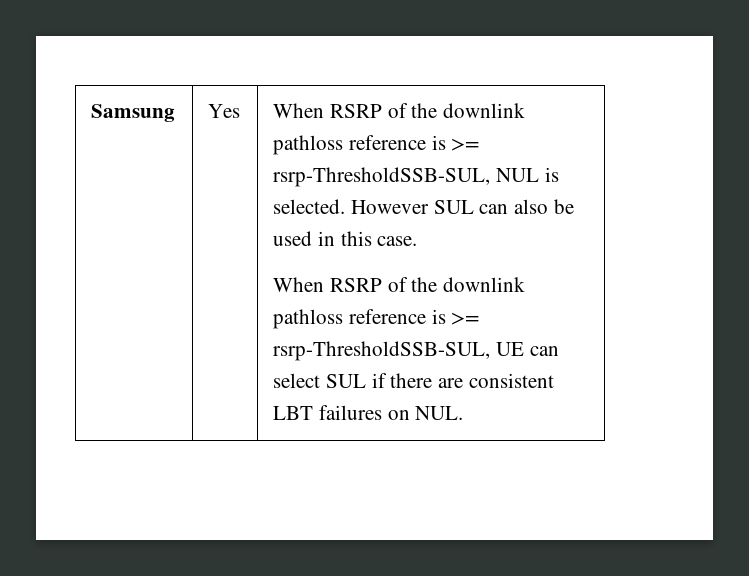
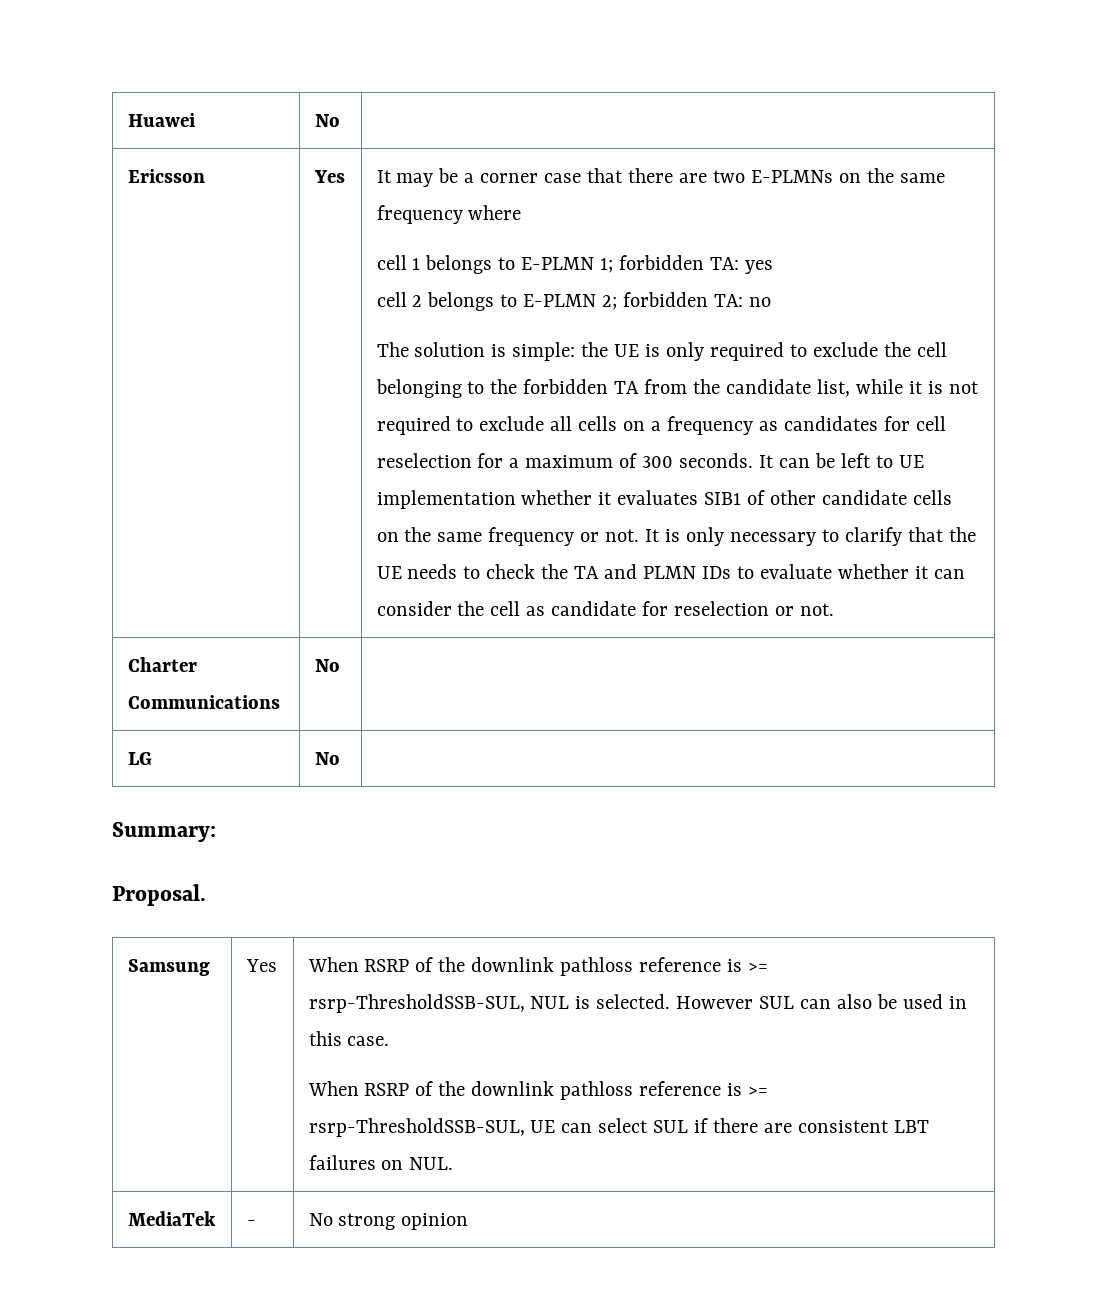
+ Huawei | No |
+ Ericsson | Yes | It may be a corner case that there are two E-PLMNs on the same frequency where
+ cell 1 belongs to E-PLMN 1; forbidden TA: yes
+ cell 2 belongs to E-PLMN 2; forbidden TA: no
+ The solution is simple: the UE is only required to exclude the cell belonging to the forbidden TA from the candidate list, while it is not required to exclude all cells on a frequency as candidates for cell reselection for a maximum of 300 seconds. It can be left to UE implementation whether it evaluates SIB1 of other candidate cells on the same frequency or not. It is only necessary to clarify that the UE needs to check the TA and PLMN IDs to evaluate whether it can consider the cell as candidate for reselection or not.
+ Charter Communications | No |
+ LG | No |
+ Summary:
+ Proposal.
+ MediaTek | - | No strong opinion

